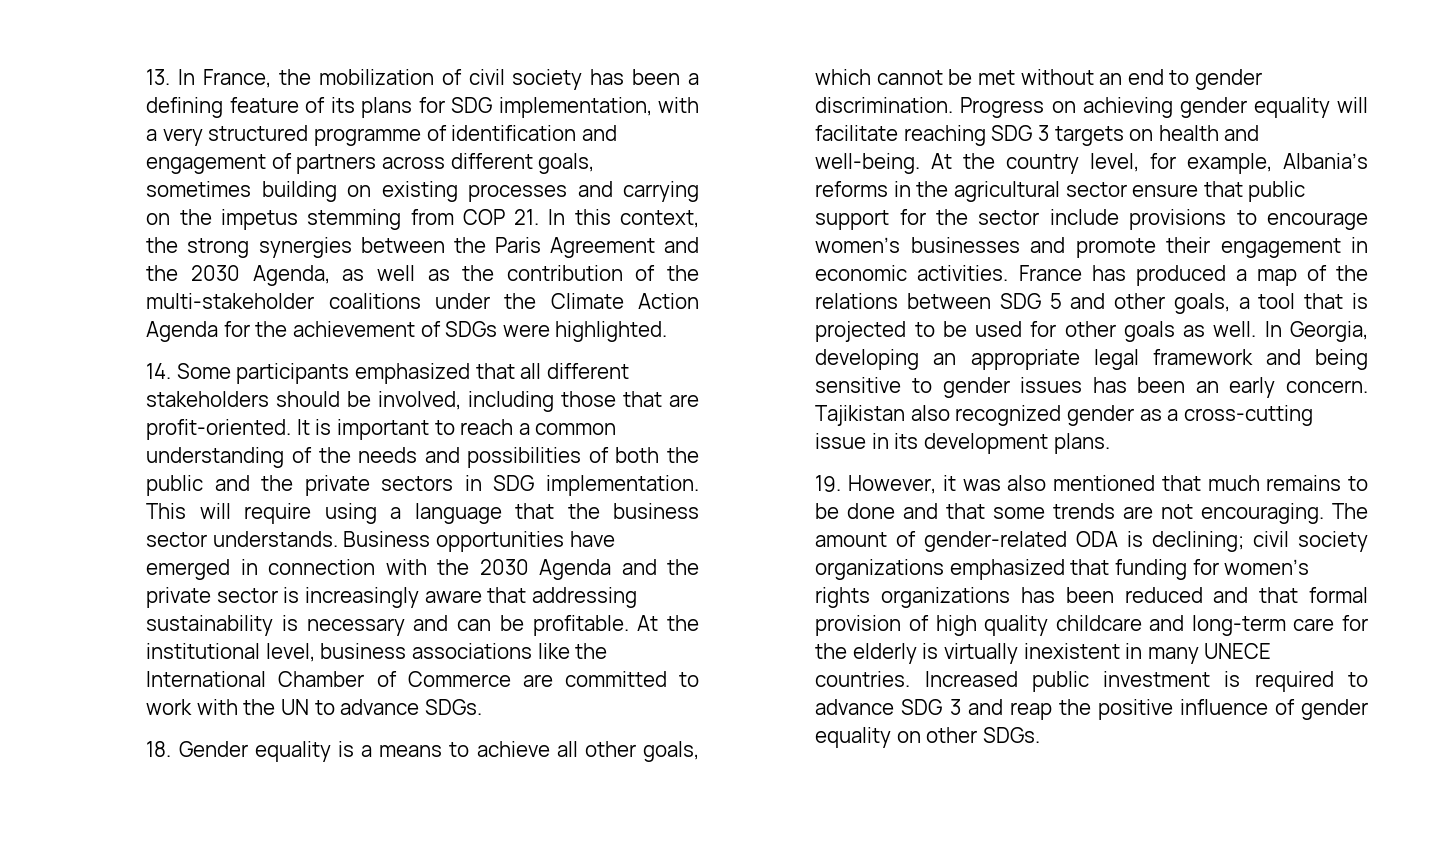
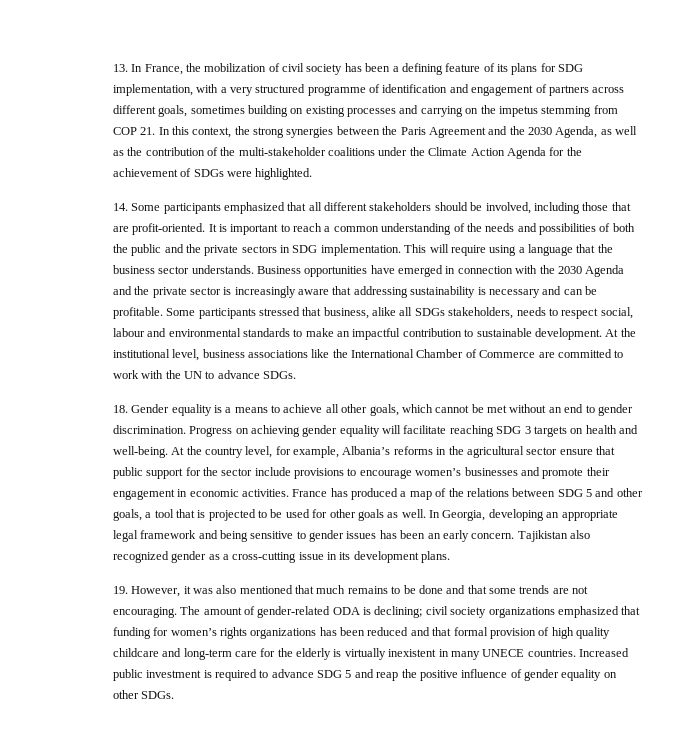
+ Some participants stressed that business, alike all SDGs stakeholders, needs to respect social, labour and environmental standards to make an impactful contribution to sustainable development.
- Increased public investment is required to advance SDG 3 and reap the positive influence of gender equality on other SDGs.
+ Increased public investment is required to advance SDG 5 and reap the positive influence of gender equality on other SDGs.

